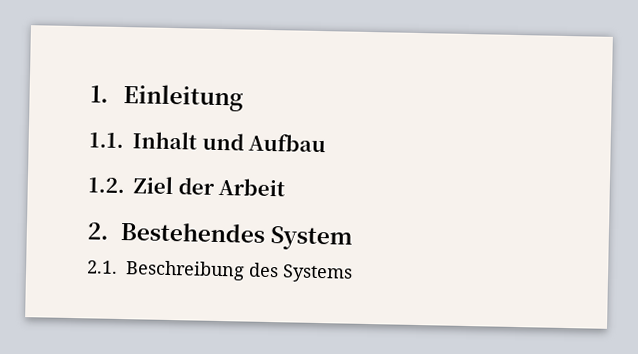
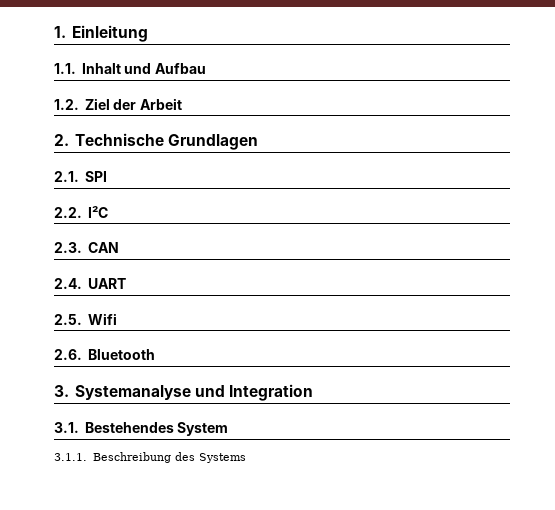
- 2. Bestehendes System
+ 2. Technische Grundlagen
+ 2.1. SPI
+ 2.2. I²C
+ 2.3. CAN
+ 2.4. UART
+ 2.5. Wifi
+ 2.6. Bluetooth
+ 3. Systemanalyse und Integration
+ 3.1. Bestehendes System
- 2.1. Beschreibung des Systems
+ 3.1.1. Beschreibung des Systems

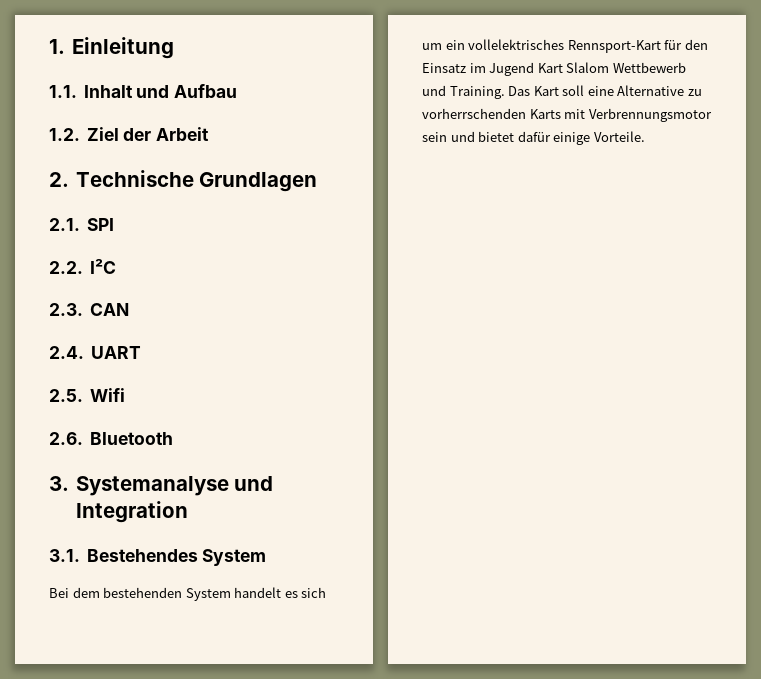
- 3.1.1. Beschreibung des Systems
+ Bei dem bestehenden System handelt es sich um ein vollelektrisches Rennsport-Kart für den Einsatz im Jugend Kart Slalom Wettbewerb und Training. Das Kart soll eine Alternative zu vorherrschenden Karts mit Verbrennungsmotor sein und bietet dafür einige Vorteile.

